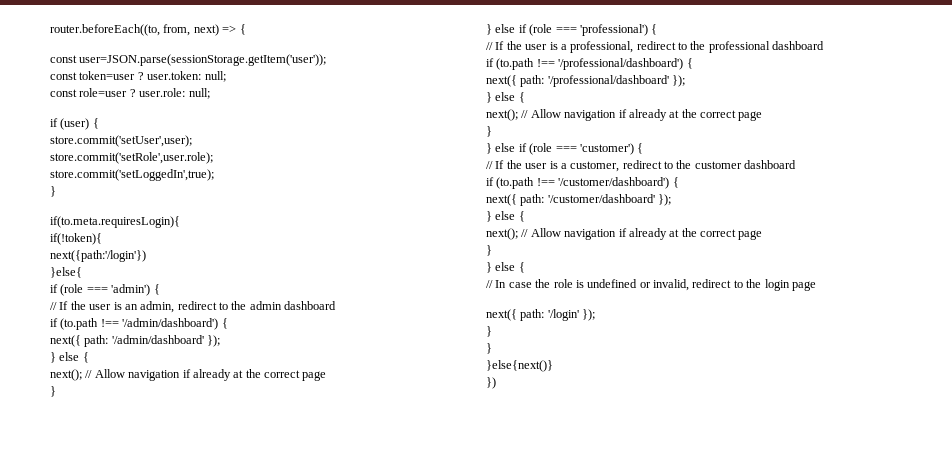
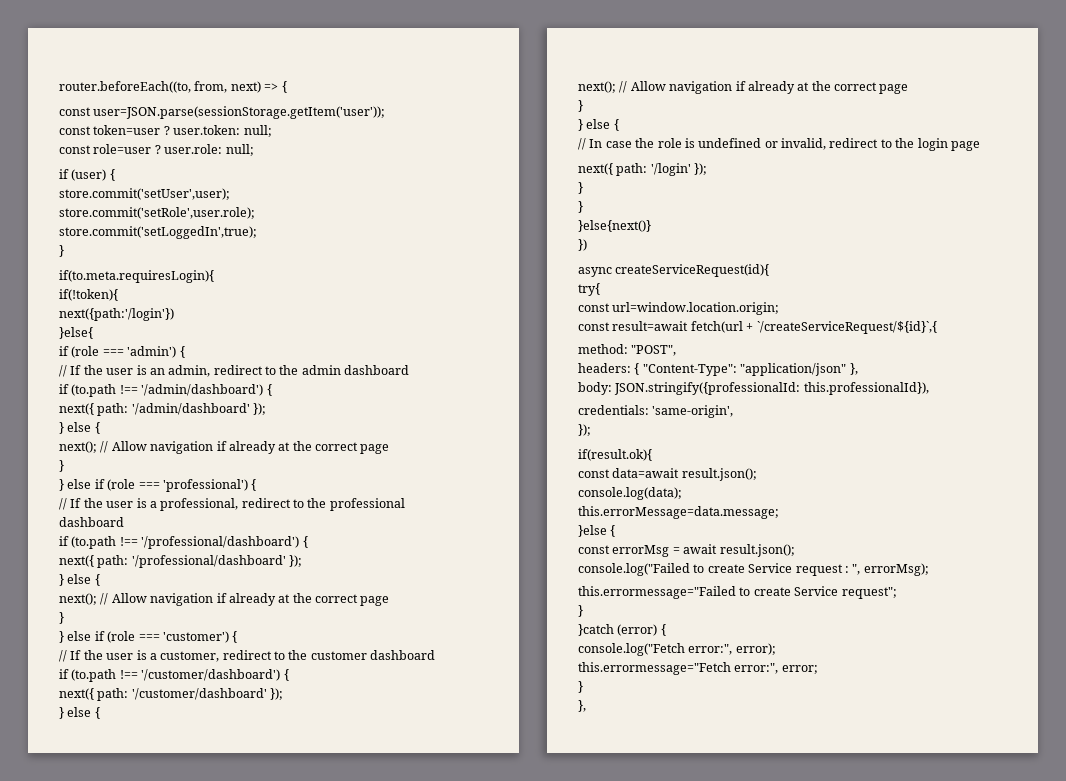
+ async createServiceRequest(id){
+ try{
+ const url=window.location.origin;
+ const result=await fetch(url + `/createServiceRequest/${id}`,{
+ method: "POST",
+ headers: { "Content-Type": "application/json" },
+ body: JSON.stringify({professionalId: this.professionalId}),
+ credentials: 'same-origin',
+ });
+ if(result.ok){
+ const data=await result.json();
+ console.log(data);
+ this.errorMessage=data.message;
+ }else {
+ const errorMsg = await result.json();
+ console.log("Failed to create Service request : ", errorMsg);
+ this.errormessage="Failed to create Service request";
+ }
+ }catch (error) {
+ console.log("Fetch error:", error);
+ this.errormessage="Fetch error:", error;
+ }
+ },

